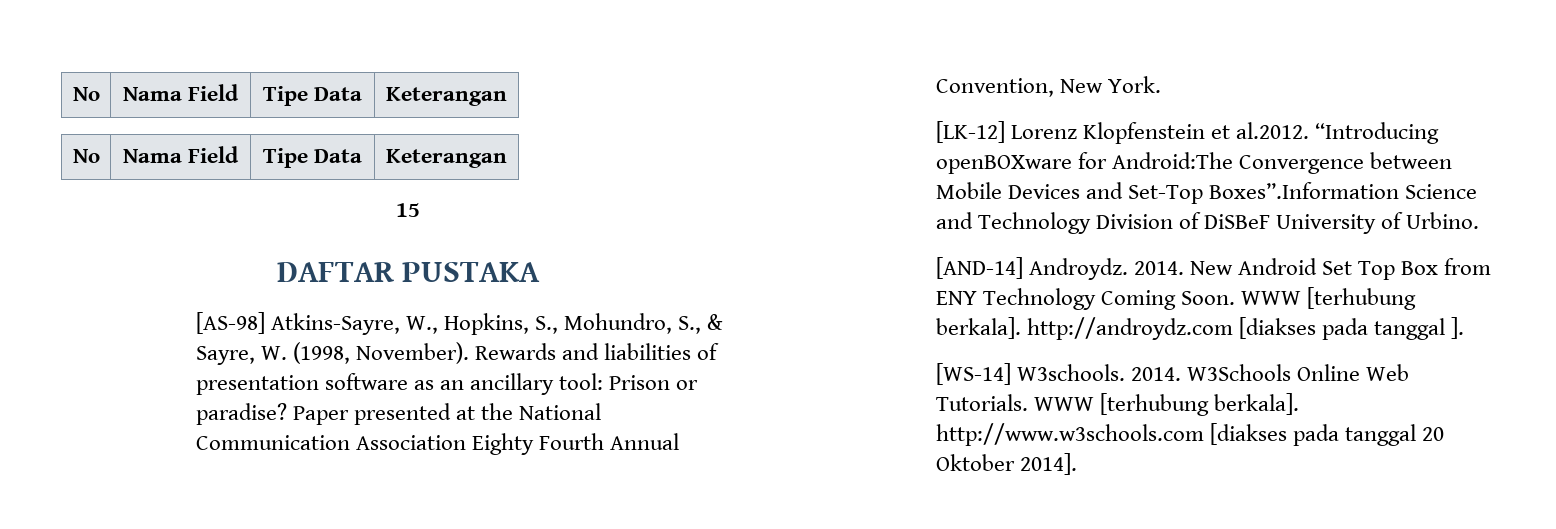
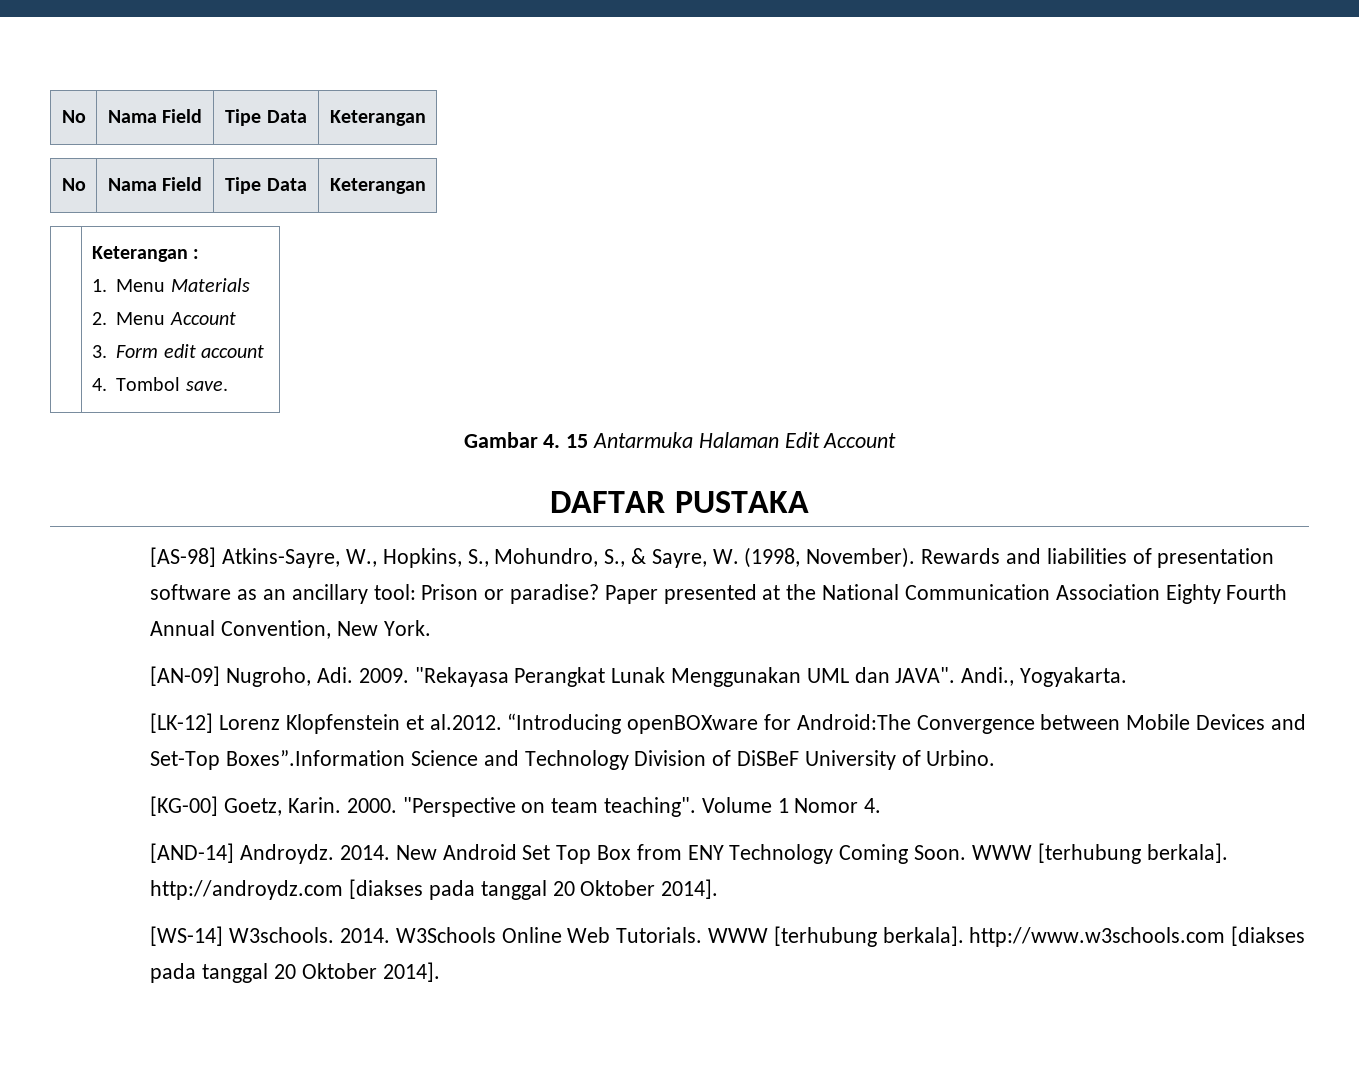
- 15
+ | Keterangan :
+ 1. Menu Materials
+ 2. Menu Account
+ 3. Form edit account
+ 4. Tombol save.
+ Gambar 4. 15 Antarmuka Halaman Edit Account
+ [AN-09] Nugroho, Adi. 2009. "Rekayasa Perangkat Lunak Menggunakan UML dan JAVA". Andi., Yogyakarta.
+ [KG-00] Goetz, Karin. 2000. "Perspective on team teaching". Volume 1 Nomor 4.
- WWW [terhubung berkala]. http://androydz.com [diakses pada tanggal ].
+ WWW [terhubung berkala]. http://androydz.com [diakses pada tanggal 20 Oktober 2014].

